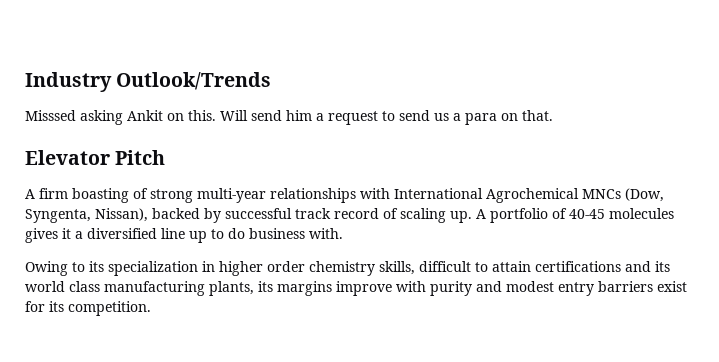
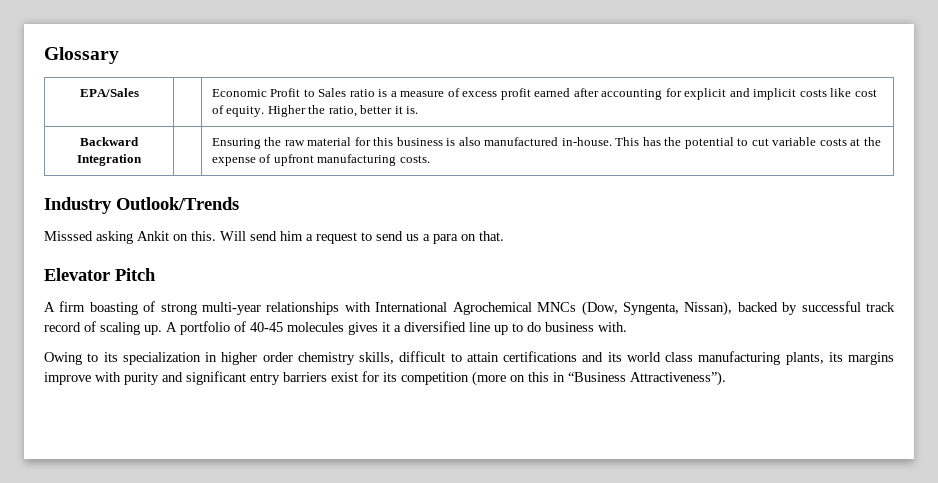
+ Glossary
+ EPA/Sales | | Economic Profit to Sales ratio is a measure of excess profit earned after accounting for explicit and implicit costs like cost of equity. Higher the ratio, better it is.
+ Backward Integration | | Ensuring the raw material for this business is also manufactured in-house. This has the potential to cut variable costs at the expense of upfront manufacturing costs.
- Owing to its specialization in higher order chemistry skills, difficult to attain certifications and its world class manufacturing plants, its margins improve with purity and modest entry barriers exist for its competition.
+ Owing to its specialization in higher order chemistry skills, difficult to attain certifications and its world class manufacturing plants, its margins improve with purity and significant entry barriers exist for its competition (more on this in “Business Attractiveness”).

